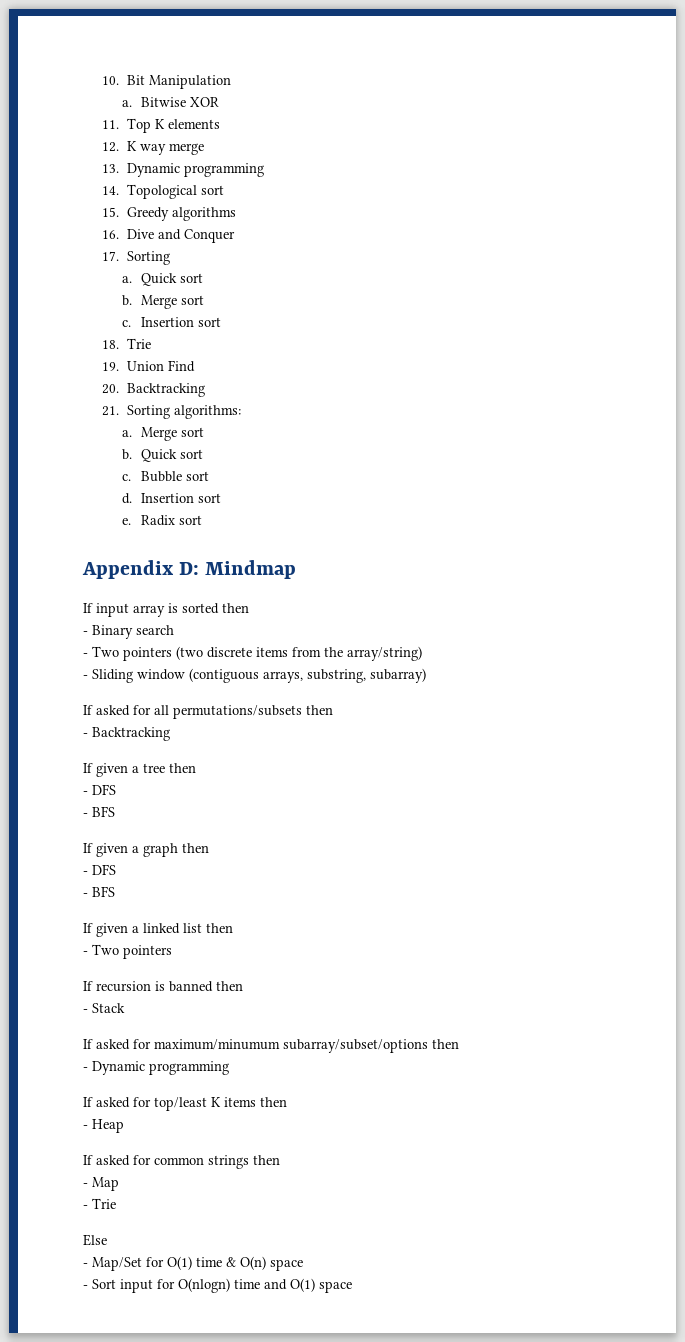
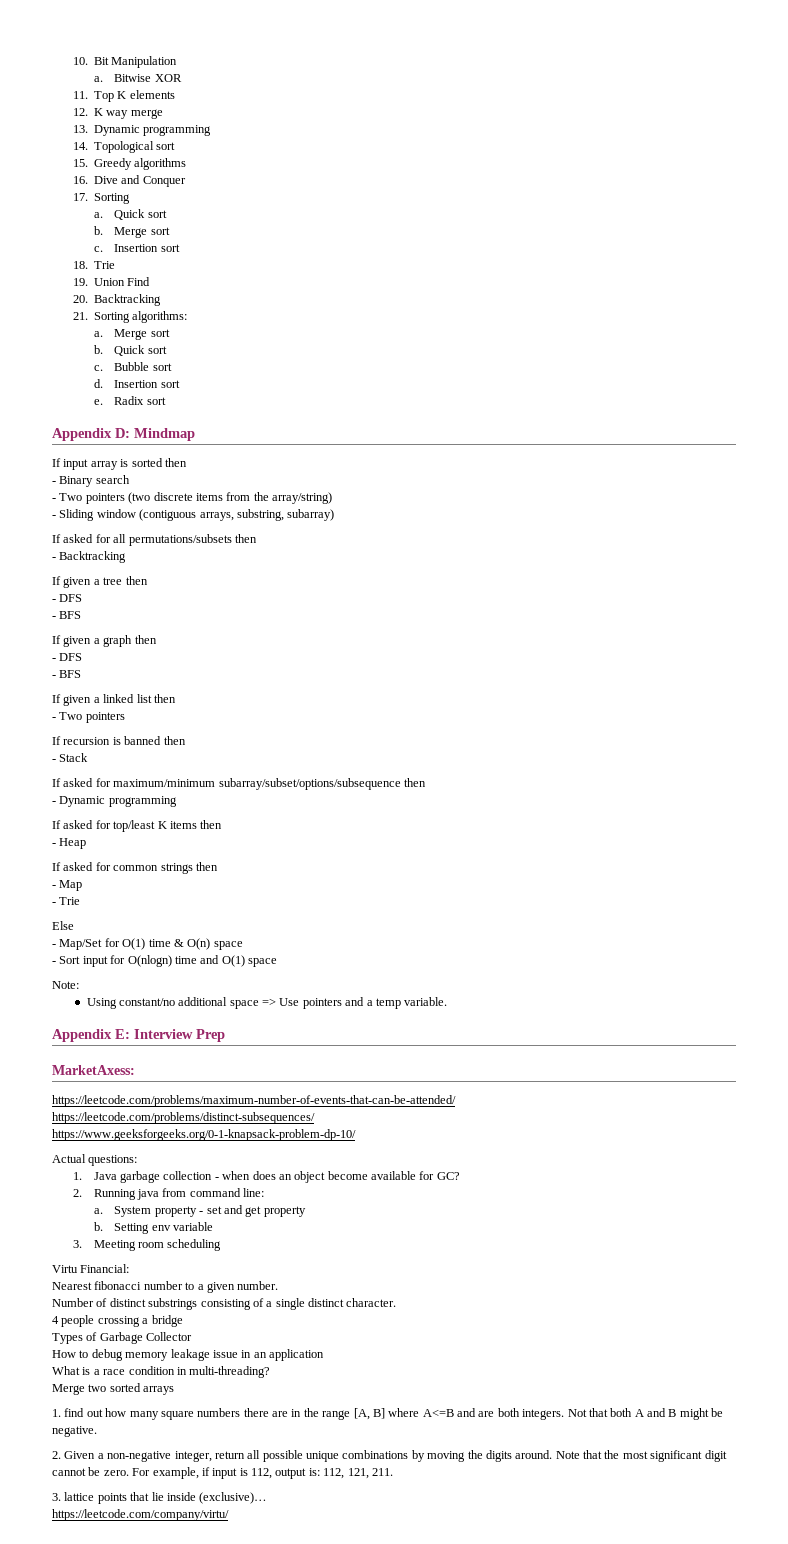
- If asked for maximum/minumum subarray/subset/options then
+ If asked for maximum/minimum subarray/subset/options/subsequence then
+ Note:
+ Using constant/no additional space => Use pointers and a temp variable.
+ Appendix E: Interview Prep
+ MarketAxess:
+ https://leetcode.com/problems/maximum-number-of-events-that-can-be-attended/
+ https://leetcode.com/problems/distinct-subsequences/
+ https://www.geeksforgeeks.org/0-1-knapsack-problem-dp-10/
+ Actual questions:
+ 1. Java garbage collection - when does an object become available for GC?
+ 2. Running java from command line:
+ a. System property - set and get property
+ b. Setting env variable
+ 3. Meeting room scheduling
+ Virtu Financial:
+ Nearest fibonacci number to a given number.
+ Number of distinct substrings consisting of a single distinct character.
+ 4 people crossing a bridge
+ Types of Garbage Collector
+ How to debug memory leakage issue in an application
+ What is a race condition in multi-threading?
+ Merge two sorted arrays
+ 1. find out how many square numbers there are in the range [A, B] where A<=B and are both integers. Not that both A and B might be negative.
+ 2. Given a non-negative integer, return all possible unique combinations by moving the digits around. Note that the most significant digit cannot be zero. For example, if input is 112, output is: 112, 121, 211.
+ 3. lattice points that lie inside (exclusive)…
+ https://leetcode.com/company/virtu/

